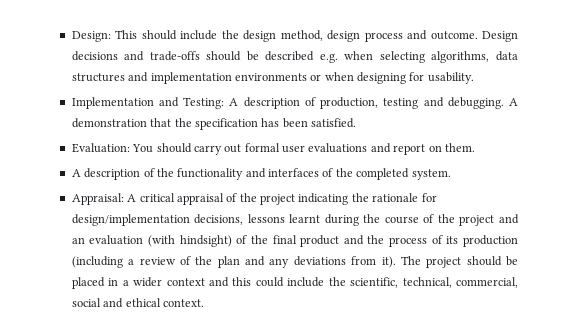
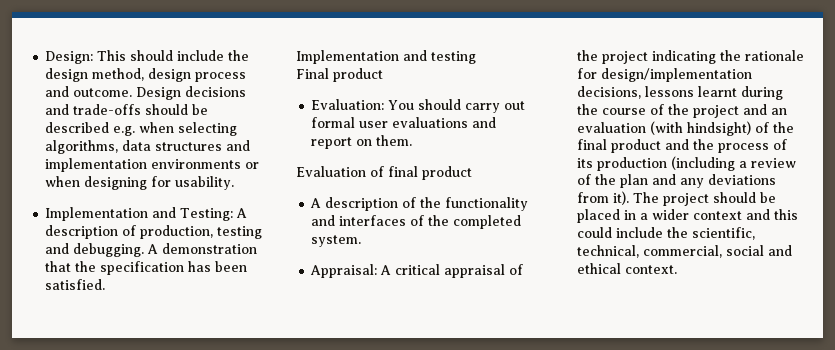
+ Implementation and testing
+ Final product
+ Evaluation of final product

